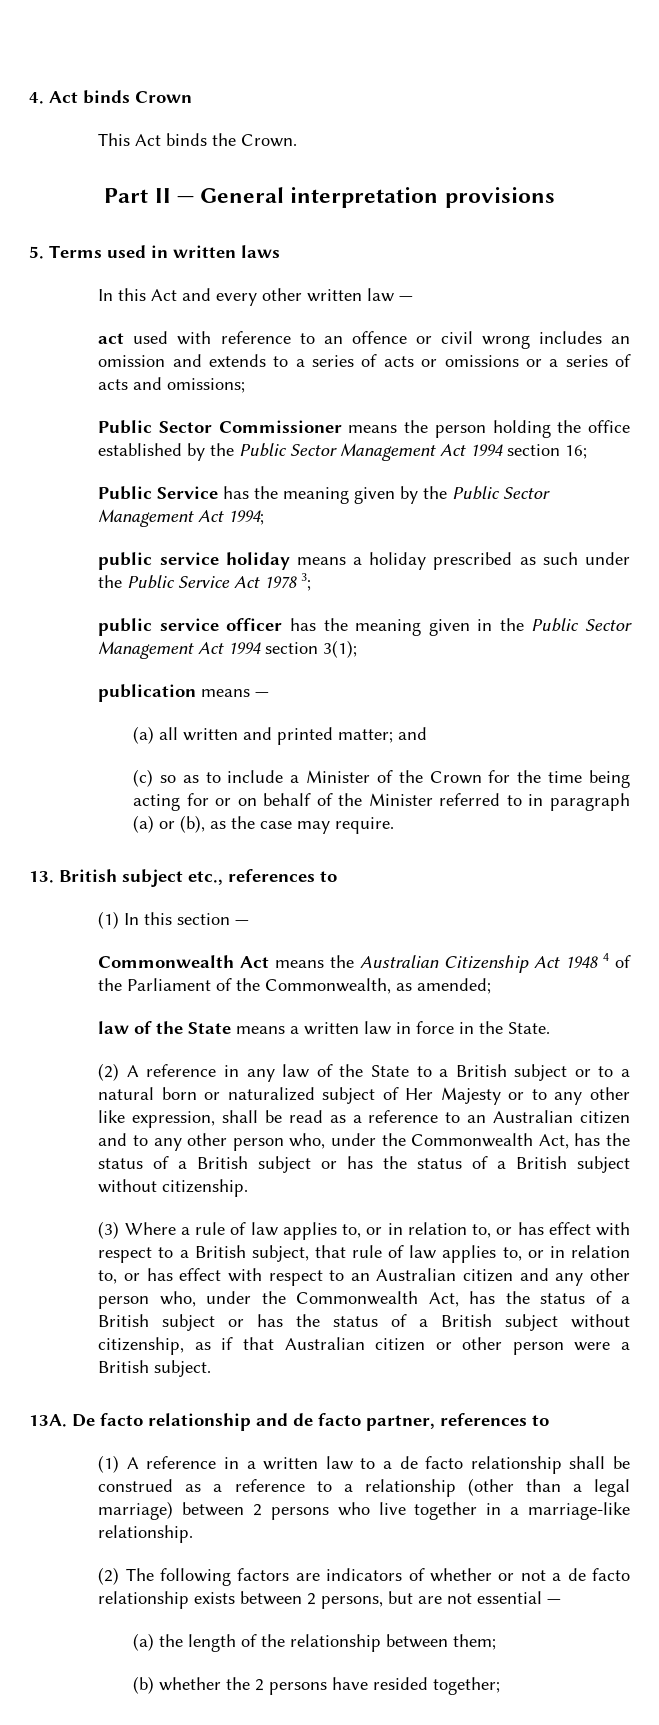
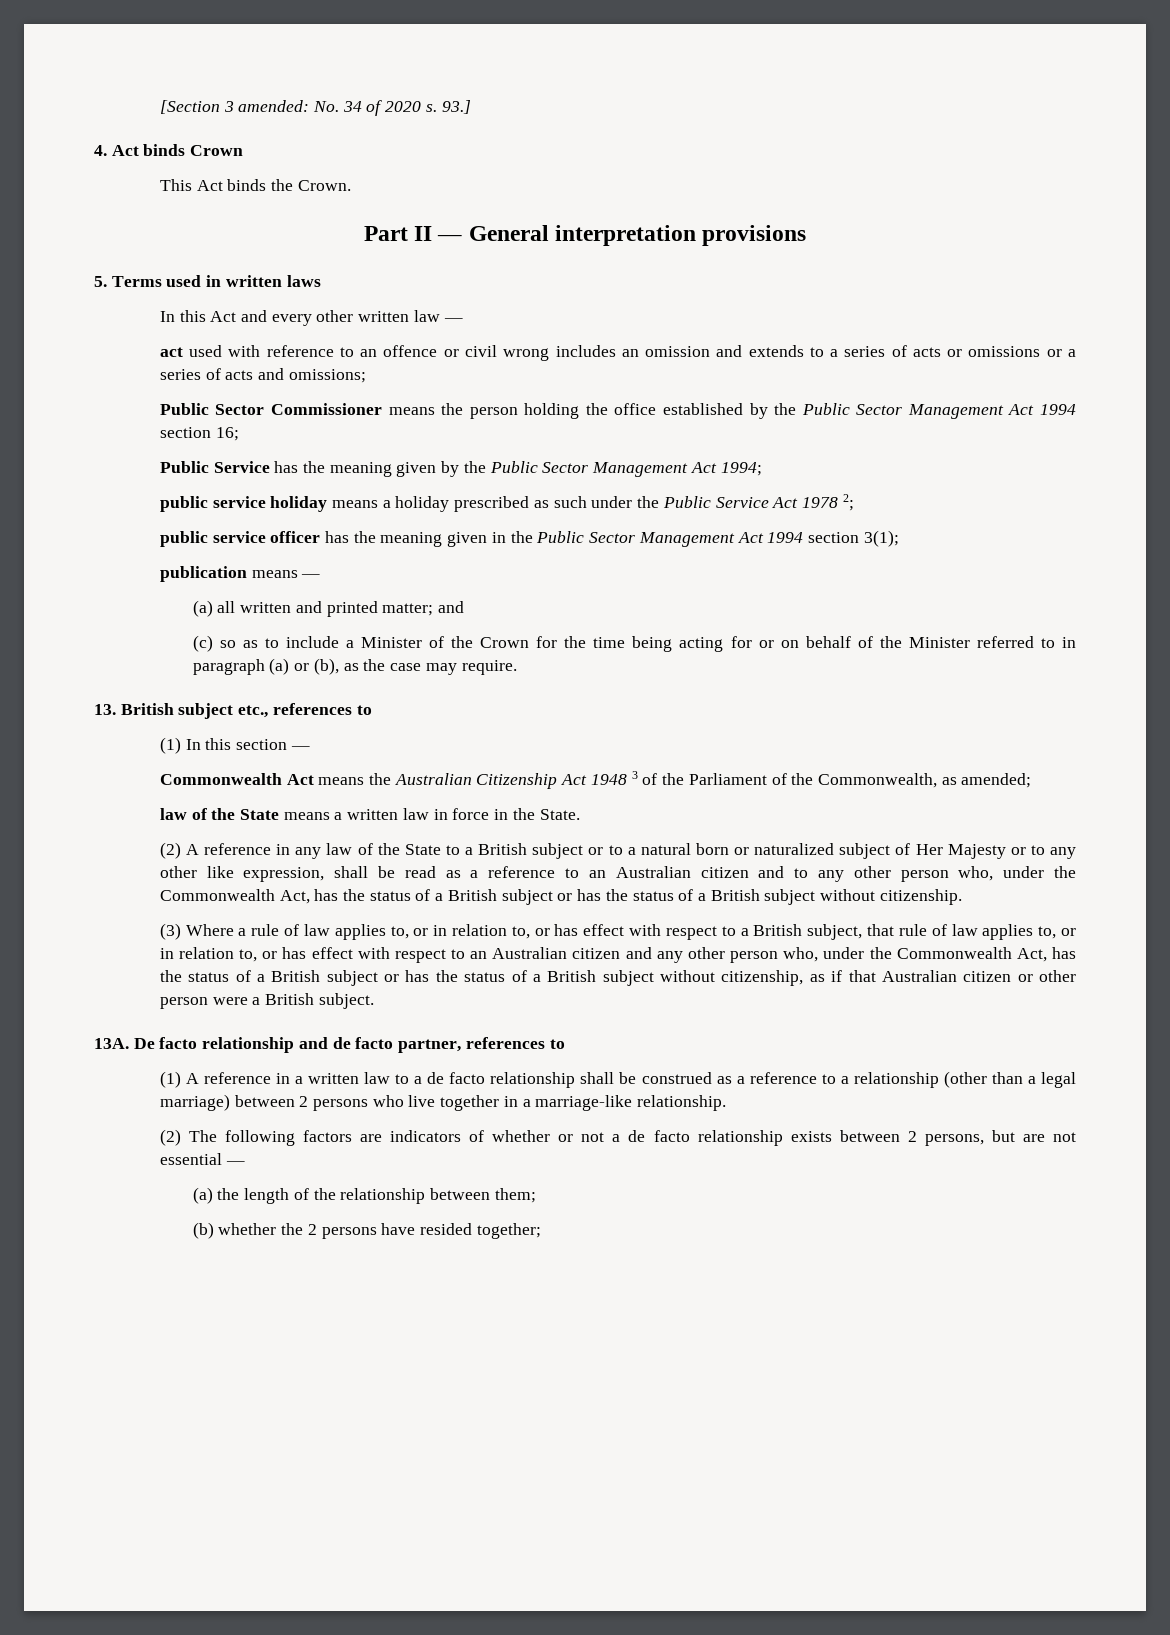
+ [Section 3 amended: No. 34 of 2020 s. 93.]
- public service holiday means a holiday prescribed as such under the Public Service Act 1978 3;
+ public service holiday means a holiday prescribed as such under the Public Service Act 1978 2;
- Commonwealth Act means the Australian Citizenship Act 1948 4 of the Parliament of the Commonwealth, as amended;
+ Commonwealth Act means the Australian Citizenship Act 1948 3 of the Parliament of the Commonwealth, as amended;

